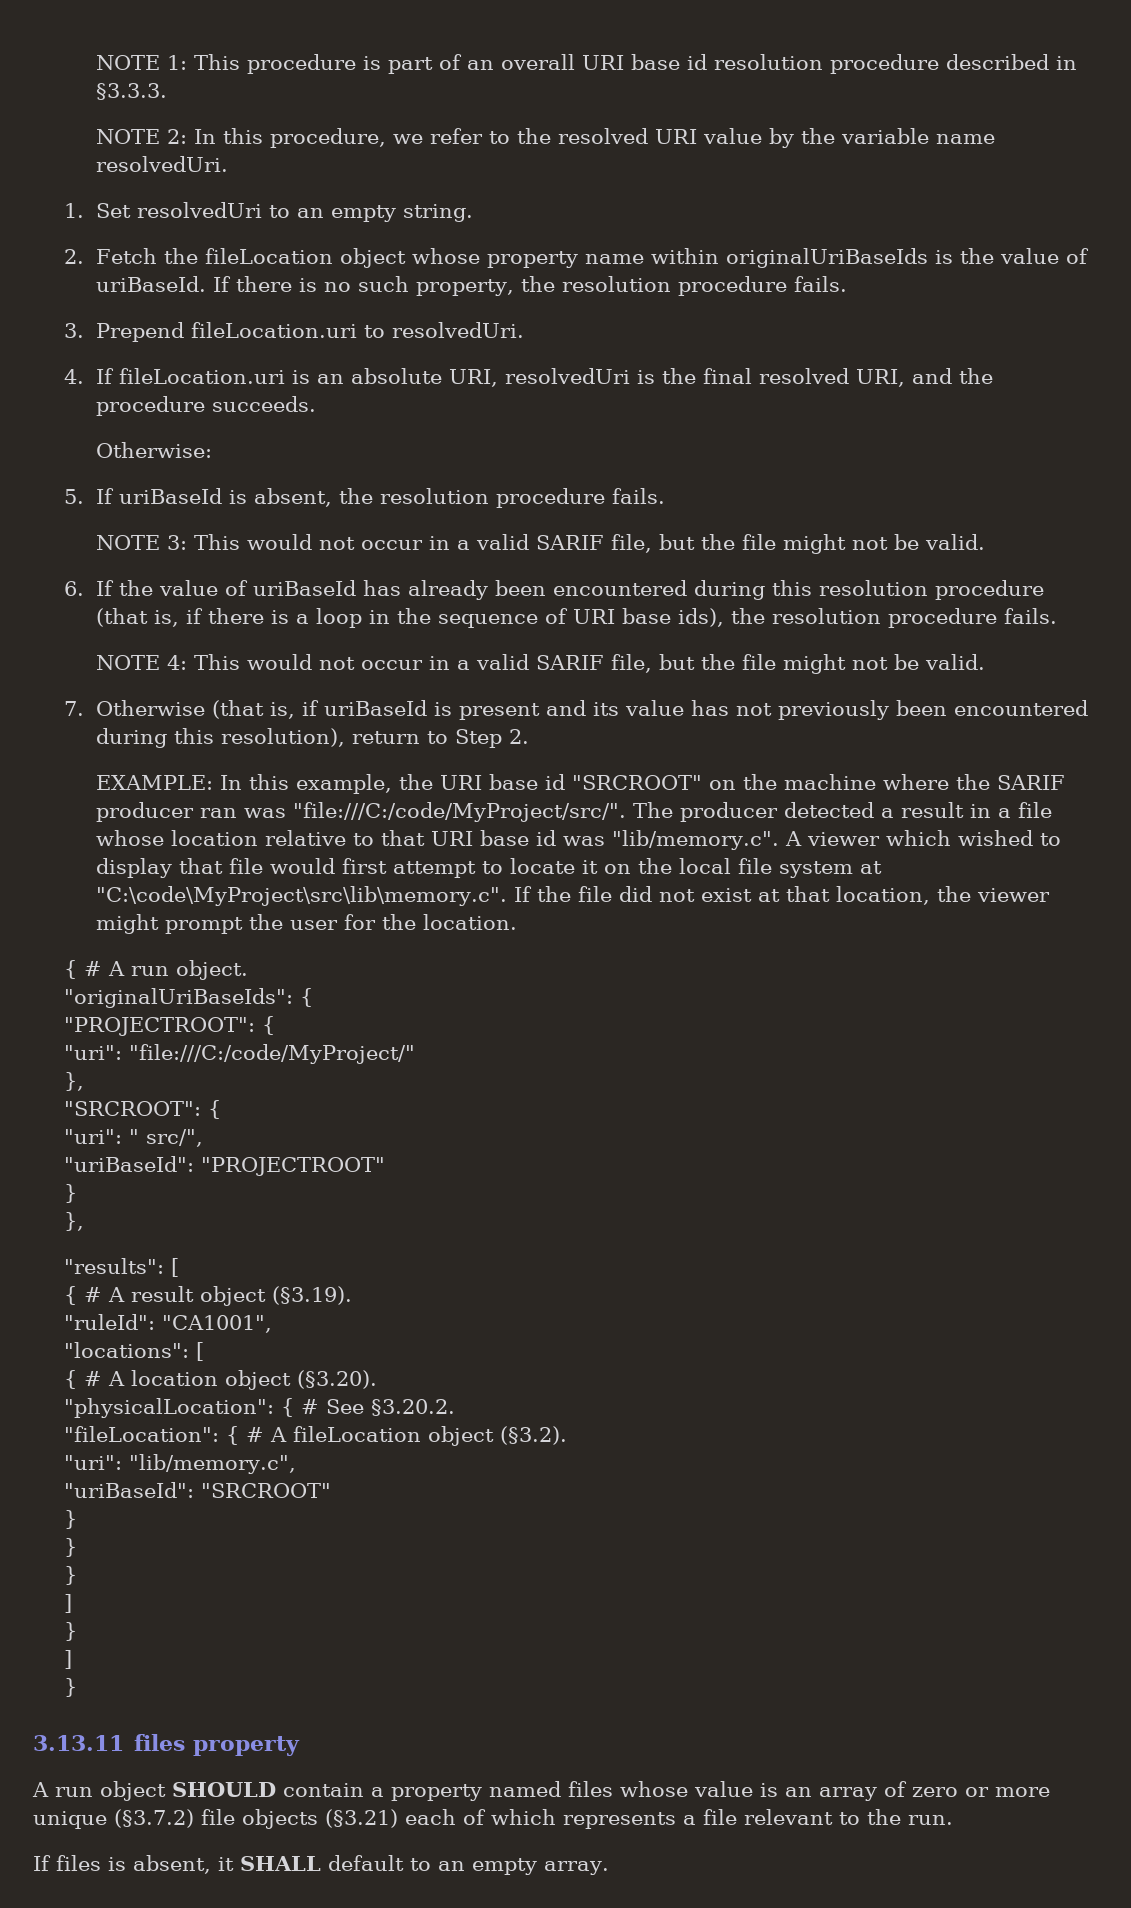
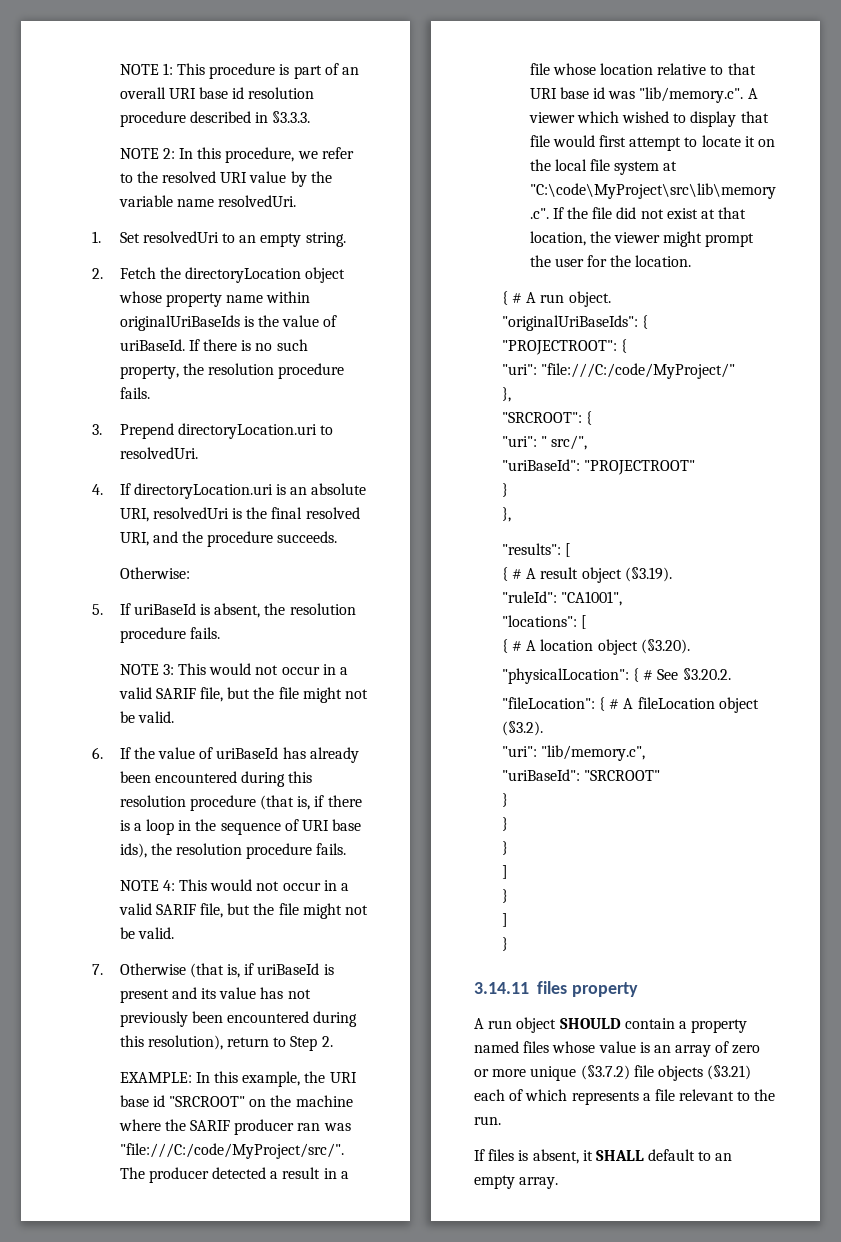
- 2. Fetch the fileLocation object whose property name within originalUriBaseIds is the value of uriBaseId.
+ 2. Fetch the directoryLocation object whose property name within originalUriBaseIds is the value of uriBaseId.
- 3. Prepend fileLocation.uri to resolvedUri.
+ 3. Prepend directoryLocation.uri to resolvedUri.
- 4. If fileLocation.uri is an absolute URI, resolvedUri is the final resolved URI, and the procedure succeeds.
+ 4. If directoryLocation.uri is an absolute URI, resolvedUri is the final resolved URI, and the procedure succeeds.
- 3.13.11 files property
+ 3.14.11 files property

